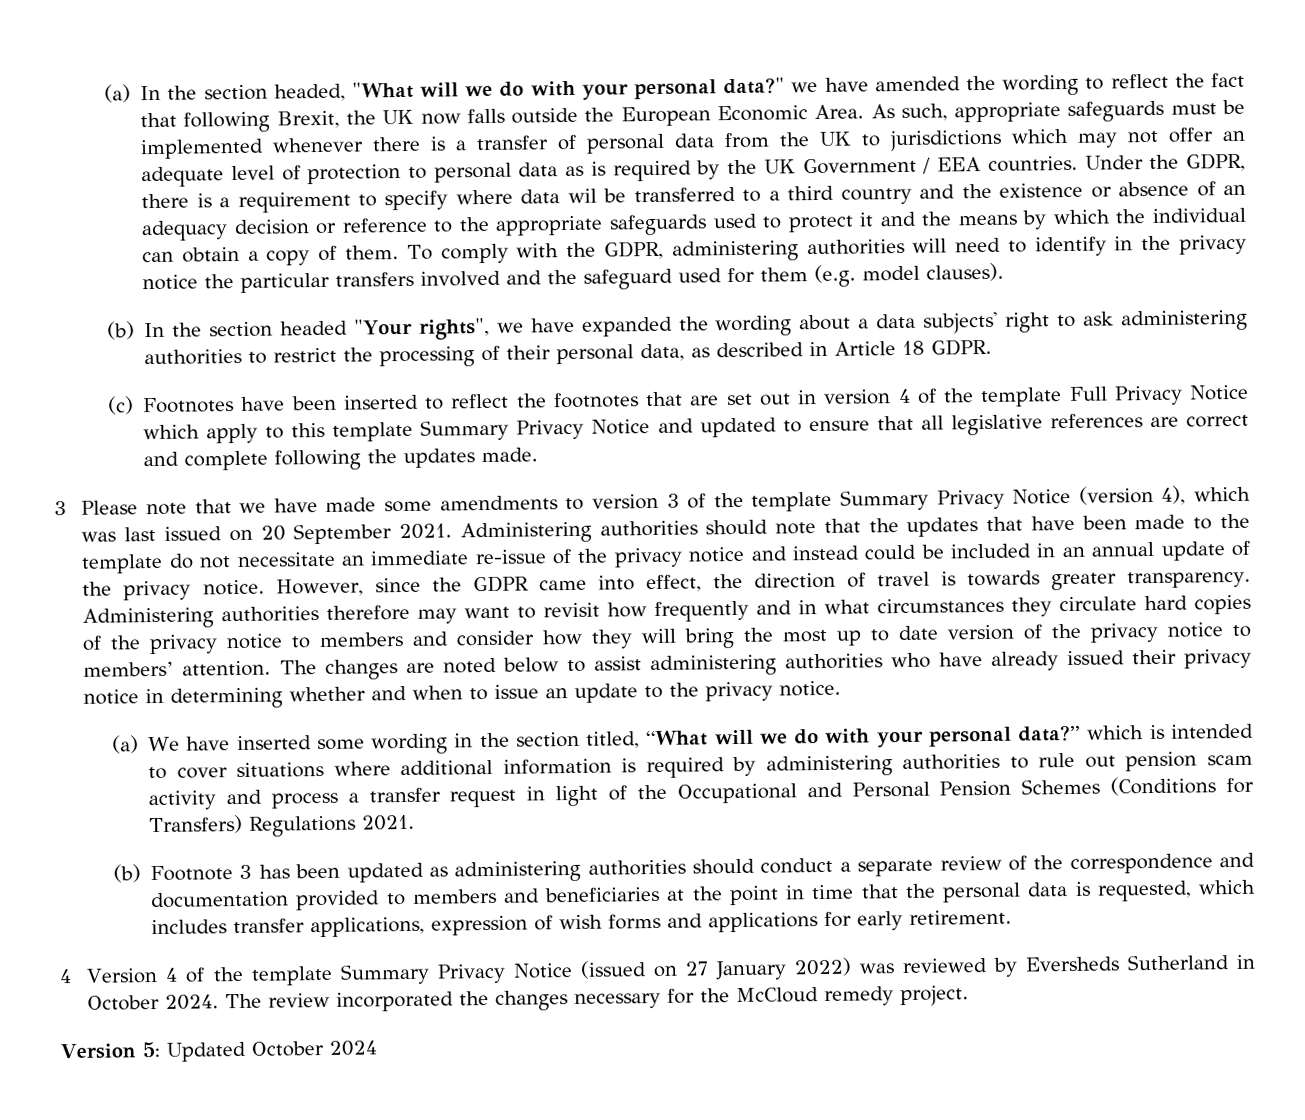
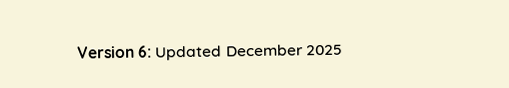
- (a) In the section headed, "What will we do with your personal data?" we have amended the wording to reflect the fact that following Brexit, the UK now falls outside the European Economic Area. As such, appropriate safeguards must be implemented whenever there is a transfer of personal data from the UK to jurisdictions which may not offer an adequate level of protection to personal data as is required by the UK Government / EEA countries. Under the GDPR, there is a requirement to specify where data wil be transferred to a third country and the existence or absence of an adequacy decision or reference to the appropriate safeguards used to protect it and the means by which the individual can obtain a copy of them. To comply with the GDPR, administering authorities will need to identify in the privacy notice the particular transfers involved and the safeguard used for them (e.g. model clauses).
- (b) In the section headed "Your rights", we have expanded the wording about a data subjects' right to ask administering authorities to restrict the processing of their personal data, as described in Article 18 GDPR.
- (c) Footnotes have been inserted to reflect the footnotes that are set out in version 4 of the template Full Privacy Notice which apply to this template Summary Privacy Notice and updated to ensure that all legislative references are correct and complete following the updates made.
- 3 Please note that we have made some amendments to version 3 of the template Summary Privacy Notice (version 4), which was last issued on 20 September 2021. Administering authorities should note that the updates that have been made to the template do not necessitate an immediate re-issue of the privacy notice and instead could be included in an annual update of the privacy notice. However, since the GDPR came into effect, the direction of travel is towards greater transparency. Administering authorities therefore may want to revisit how frequently and in what circumstances they circulate hard copies of the privacy notice to members and consider how they will bring the most up to date version of the privacy notice to members’ attention. The changes are noted below to assist administering authorities who have already issued their privacy notice in determining whether and when to issue an update to the privacy notice.
- (a) We have inserted some wording in the section titled, “What will we do with your personal data?” which is intended to cover situations where additional information is required by administering authorities to rule out pension scam activity and process a transfer request in light of the Occupational and Personal Pension Schemes (Conditions for Transfers) Regulations 2021.
- (b) Footnote 3 has been updated as administering authorities should conduct a separate review of the correspondence and documentation provided to members and beneficiaries at the point in time that the personal data is requested, which includes transfer applications, expression of wish forms and applications for early retirement.
- 4 Version 4 of the template Summary Privacy Notice (issued on 27 January 2022) was reviewed by Eversheds Sutherland in October 2024. The review incorporated the changes necessary for the McCloud remedy project.
- Version 5: Updated October 2024
+ Version 6: Updated December 2025

